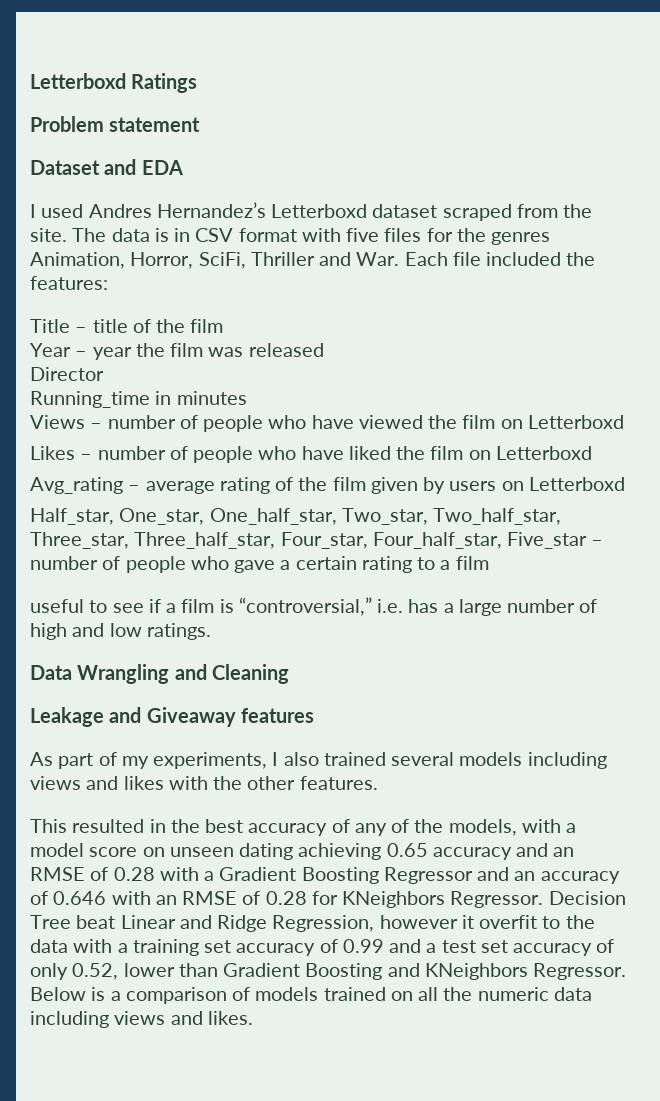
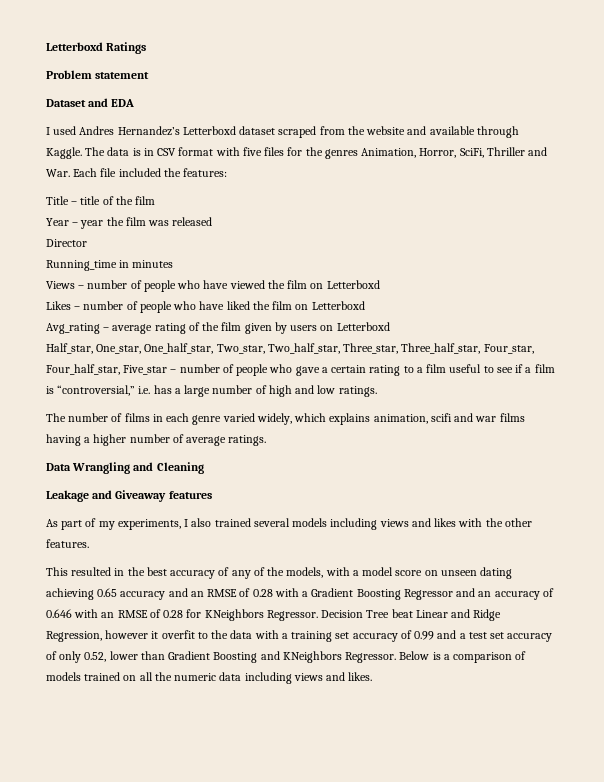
- I used Andres Hernandez’s Letterboxd dataset scraped from the site.
+ I used Andres Hernandez’s Letterboxd dataset scraped from the website and available through Kaggle.
- Half_star, One_star, One_half_star, Two_star, Two_half_star, Three_star, Three_half_star, Four_star, Four_half_star, Five_star – number of people who gave a certain rating to a film
- useful to see if a film is “controversial,” i.e. has a large number of high and low ratings.
+ Half_star, One_star, One_half_star, Two_star, Two_half_star, Three_star, Three_half_star, Four_star, Four_half_star, Five_star – number of people who gave a certain rating to a film useful to see if a film is “controversial,” i.e. has a large number of high and low ratings.
+ The number of films in each genre varied widely, which explains animation, scifi and war films having a higher number of average ratings.

